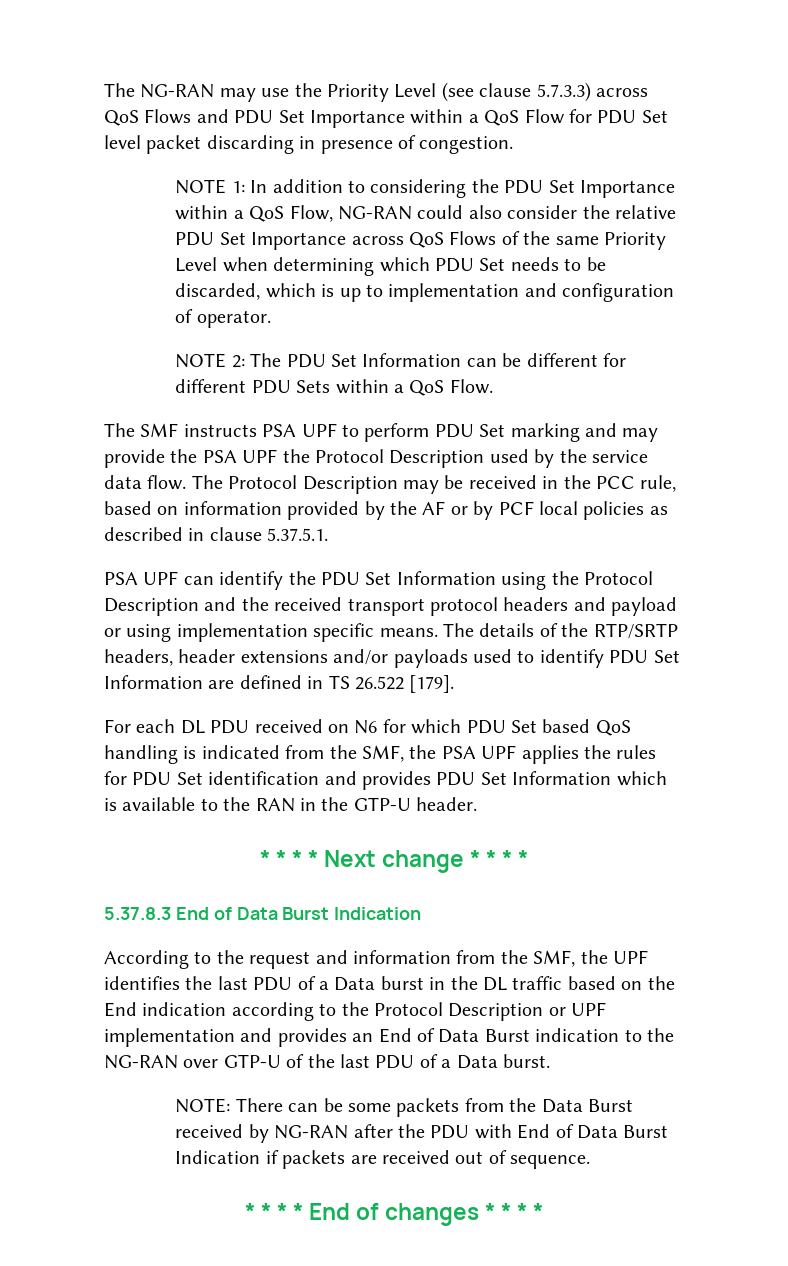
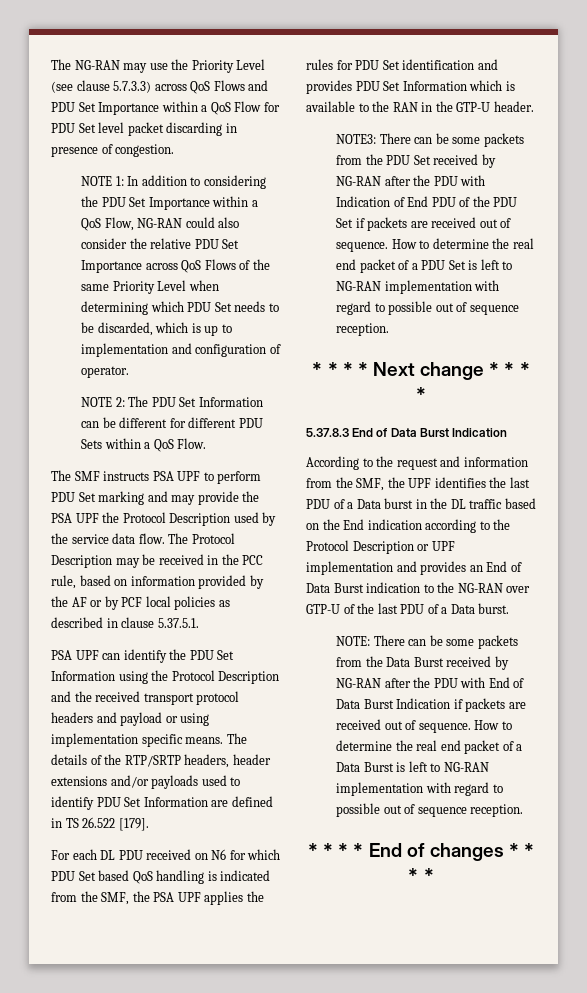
+ NOTE3: There can be some packets from the PDU Set received by NG-RAN after the PDU with Indication of End PDU of the PDU Set if packets are received out of sequence. How to determine the real end packet of a PDU Set is left to NG-RAN implementation with regard to possible out of sequence reception.
+ How to determine the real end packet of a Data Burst is left to NG-RAN implementation with regard to possible out of sequence reception.

